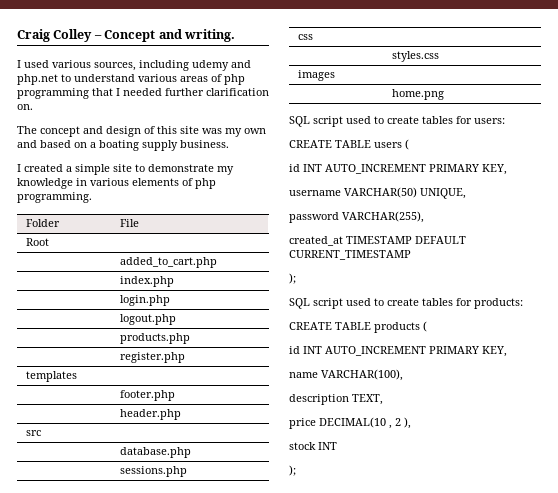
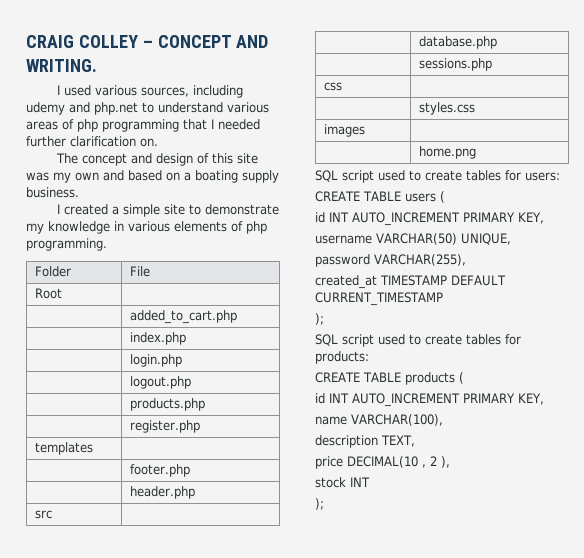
- Craig Colley – Concept and writing.
+ CRAIG COLLEY – CONCEPT AND WRITING.

